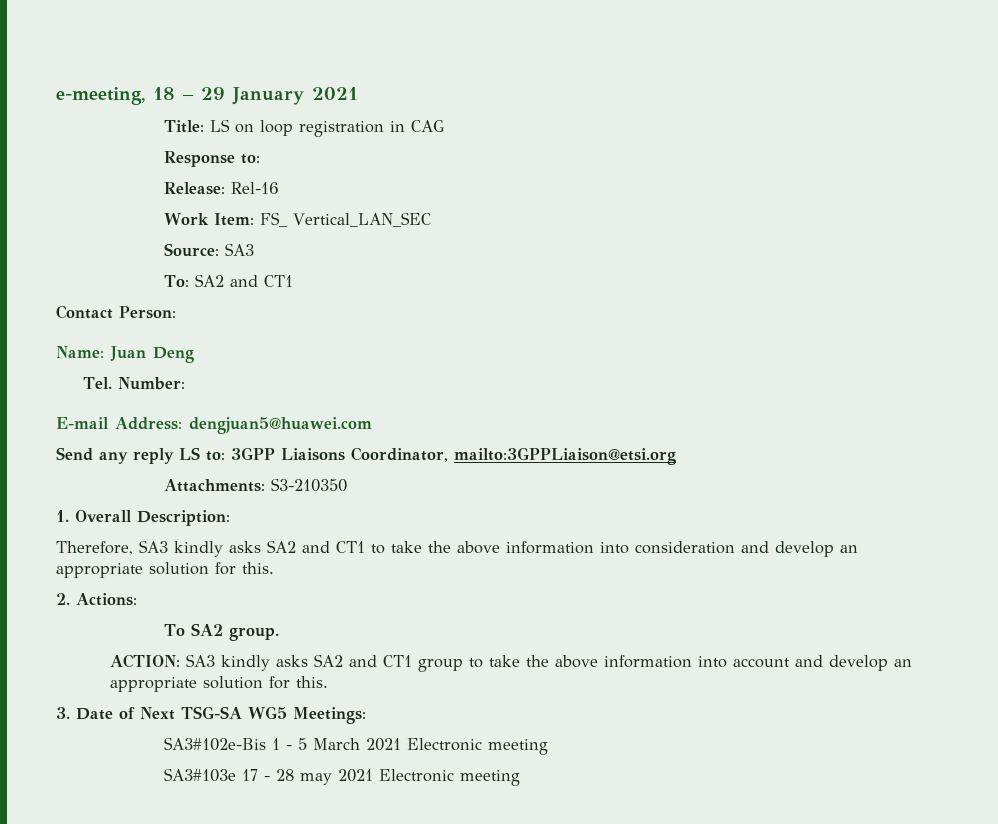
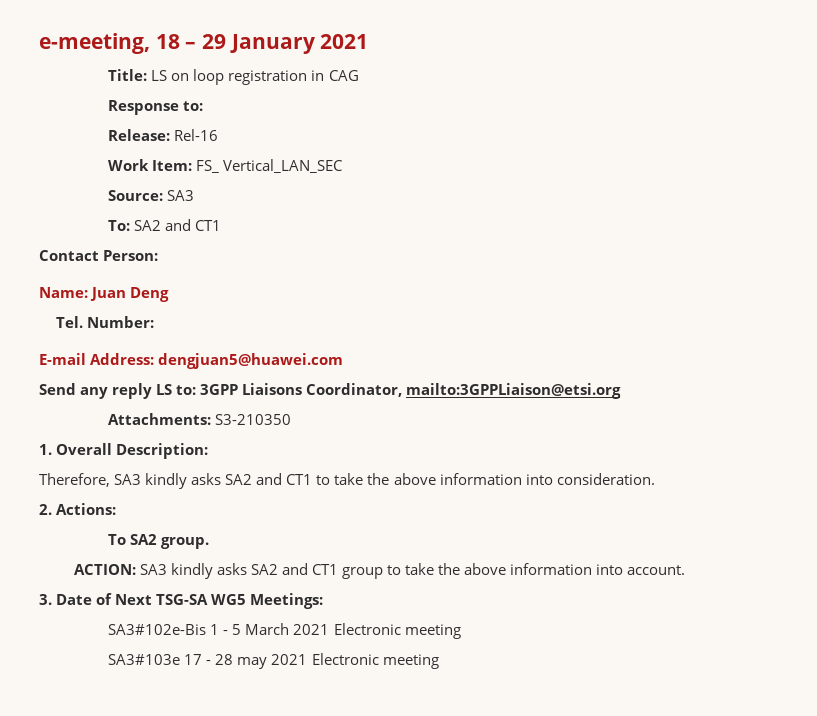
- Therefore, SA3 kindly asks SA2 and CT1 to take the above information into consideration and develop an appropriate solution for this.
+ Therefore, SA3 kindly asks SA2 and CT1 to take the above information into consideration.
- ACTION: SA3 kindly asks SA2 and CT1 group to take the above information into account and develop an appropriate solution for this.
+ ACTION: SA3 kindly asks SA2 and CT1 group to take the above information into account.

